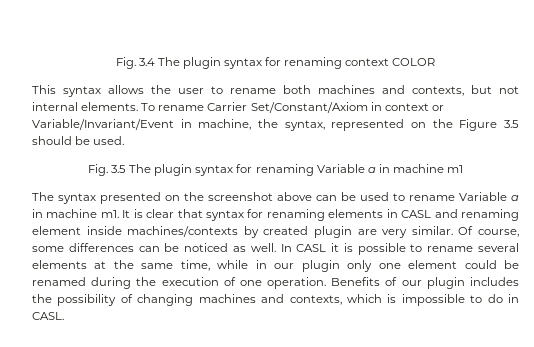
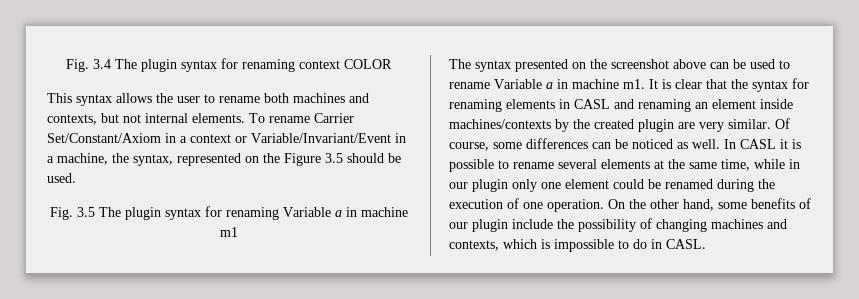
- To rename Carrier Set/Constant/Axiom in context or Variable/Invariant/Event in machine, the syntax, represented on the Figure 3.5 should be used.
+ To rename Carrier Set/Constant/Axiom in a context or Variable/Invariant/Event in a machine, the syntax, represented on the Figure 3.5 should be used.
- It is clear that syntax for renaming elements in CASL and renaming element inside machines/contexts by created plugin are very similar.
+ It is clear that the syntax for renaming elements in CASL and renaming an element inside machines/contexts by the created plugin are very similar.
- Benefits of our plugin includes the possibility of changing machines and contexts, which is impossible to do in CASL.
+ On the other hand, some benefits of our plugin include the possibility of changing machines and contexts, which is impossible to do in CASL.

